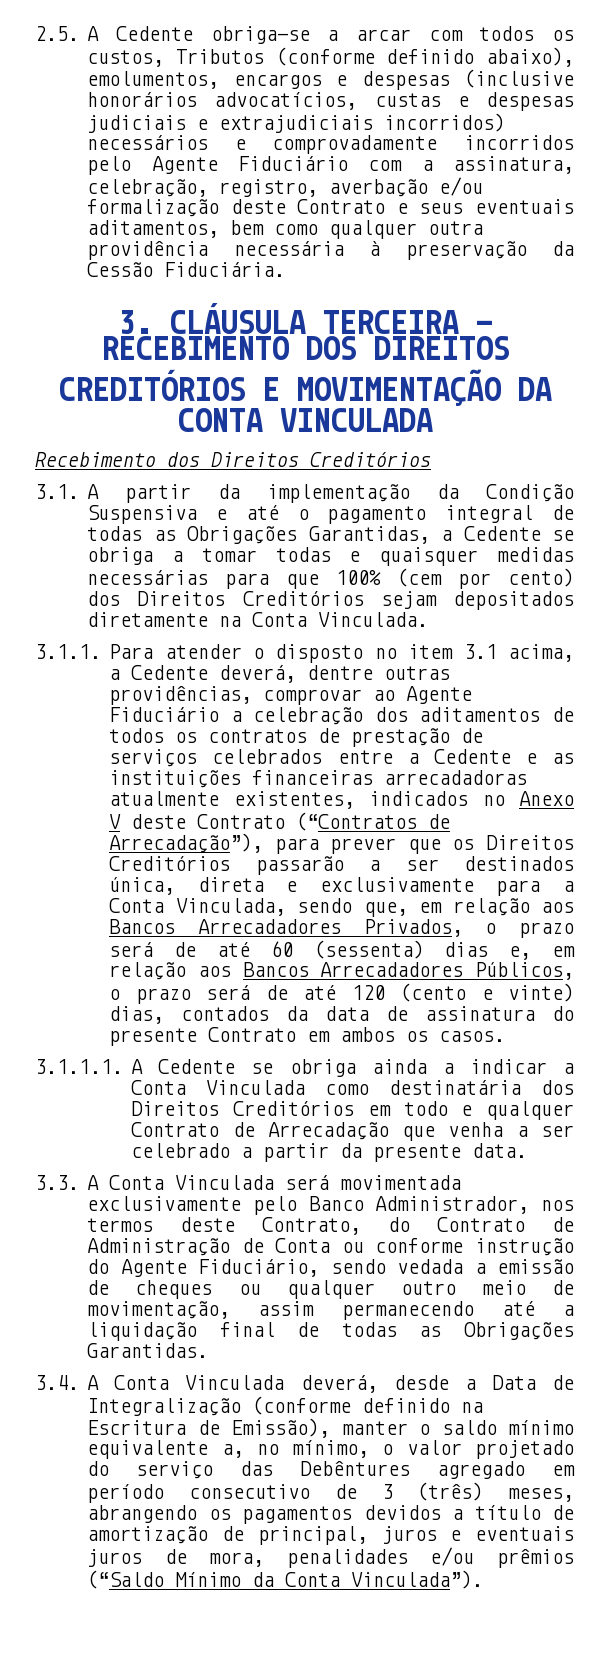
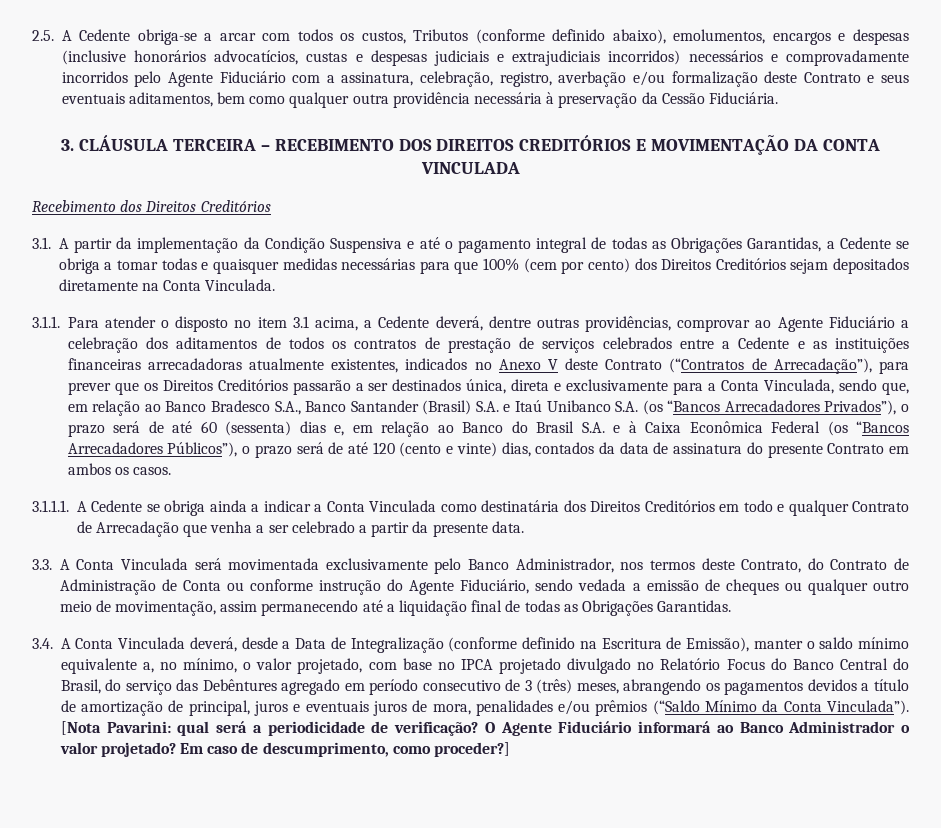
- 3.1.1. Para atender o disposto no item 3.1 acima, a Cedente deverá, dentre outras providências, comprovar ao Agente Fiduciário a celebração dos aditamentos de todos os contratos de prestação de serviços celebrados entre a Cedente e as instituições financeiras arrecadadoras atualmente existentes, indicados no Anexo V deste Contrato (“Contratos de Arrecadação”), para prever que os Direitos Creditórios passarão a ser destinados única, direta e exclusivamente para a Conta Vinculada, sendo que, em relação aos Bancos Arrecadadores Privados, o prazo será de até 60 (sessenta) dias e, em relação aos Bancos Arrecadadores Públicos, o prazo será de até 120 (cento e vinte) dias, contados da data de assinatura do presente Contrato em ambos os casos.
+ 3.1.1. Para atender o disposto no item 3.1 acima, a Cedente deverá, dentre outras providências, comprovar ao Agente Fiduciário a celebração dos aditamentos de todos os contratos de prestação de serviços celebrados entre a Cedente e as instituições financeiras arrecadadoras atualmente existentes, indicados no Anexo V deste Contrato (“Contratos de Arrecadação”), para prever que os Direitos Creditórios passarão a ser destinados única, direta e exclusivamente para a Conta Vinculada, sendo que, em relação ao Banco Bradesco S.A., Banco Santander (Brasil) S.A. e Itaú Unibanco S.A. (os “Bancos Arrecadadores Privados”), o prazo será de até 60 (sessenta) dias e, em relação ao Banco do Brasil S.A. e à Caixa Econômica Federal (os “Bancos Arrecadadores Públicos”), o prazo será de até 120 (cento e vinte) dias, contados da data de assinatura do presente Contrato em ambos os casos.
- 3.4. A Conta Vinculada deverá, desde a Data de Integralização (conforme definido na Escritura de Emissão), manter o saldo mínimo equivalente a, no mínimo, o valor projetado do serviço das Debêntures agregado em período consecutivo de 3 (três) meses, abrangendo os pagamentos devidos a título de amortização de principal, juros e eventuais juros de mora, penalidades e/ou prêmios (“Saldo Mínimo da Conta Vinculada”).
+ 3.4. A Conta Vinculada deverá, desde a Data de Integralização (conforme definido na Escritura de Emissão), manter o saldo mínimo equivalente a, no mínimo, o valor projetado, com base no IPCA projetado divulgado no Relatório Focus do Banco Central do Brasil, do serviço das Debêntures agregado em período consecutivo de 3 (três) meses, abrangendo os pagamentos devidos a título de amortização de principal, juros e eventuais juros de mora, penalidades e/ou prêmios (“Saldo Mínimo da Conta Vinculada”).
+ [Nota Pavarini: qual será a periodicidade de verificação? O Agente Fiduciário informará ao Banco Administrador o valor projetado? Em caso de descumprimento, como proceder?]

